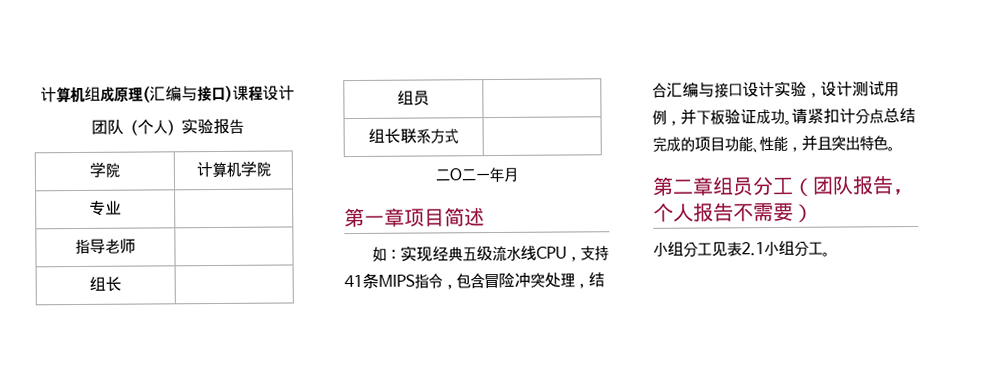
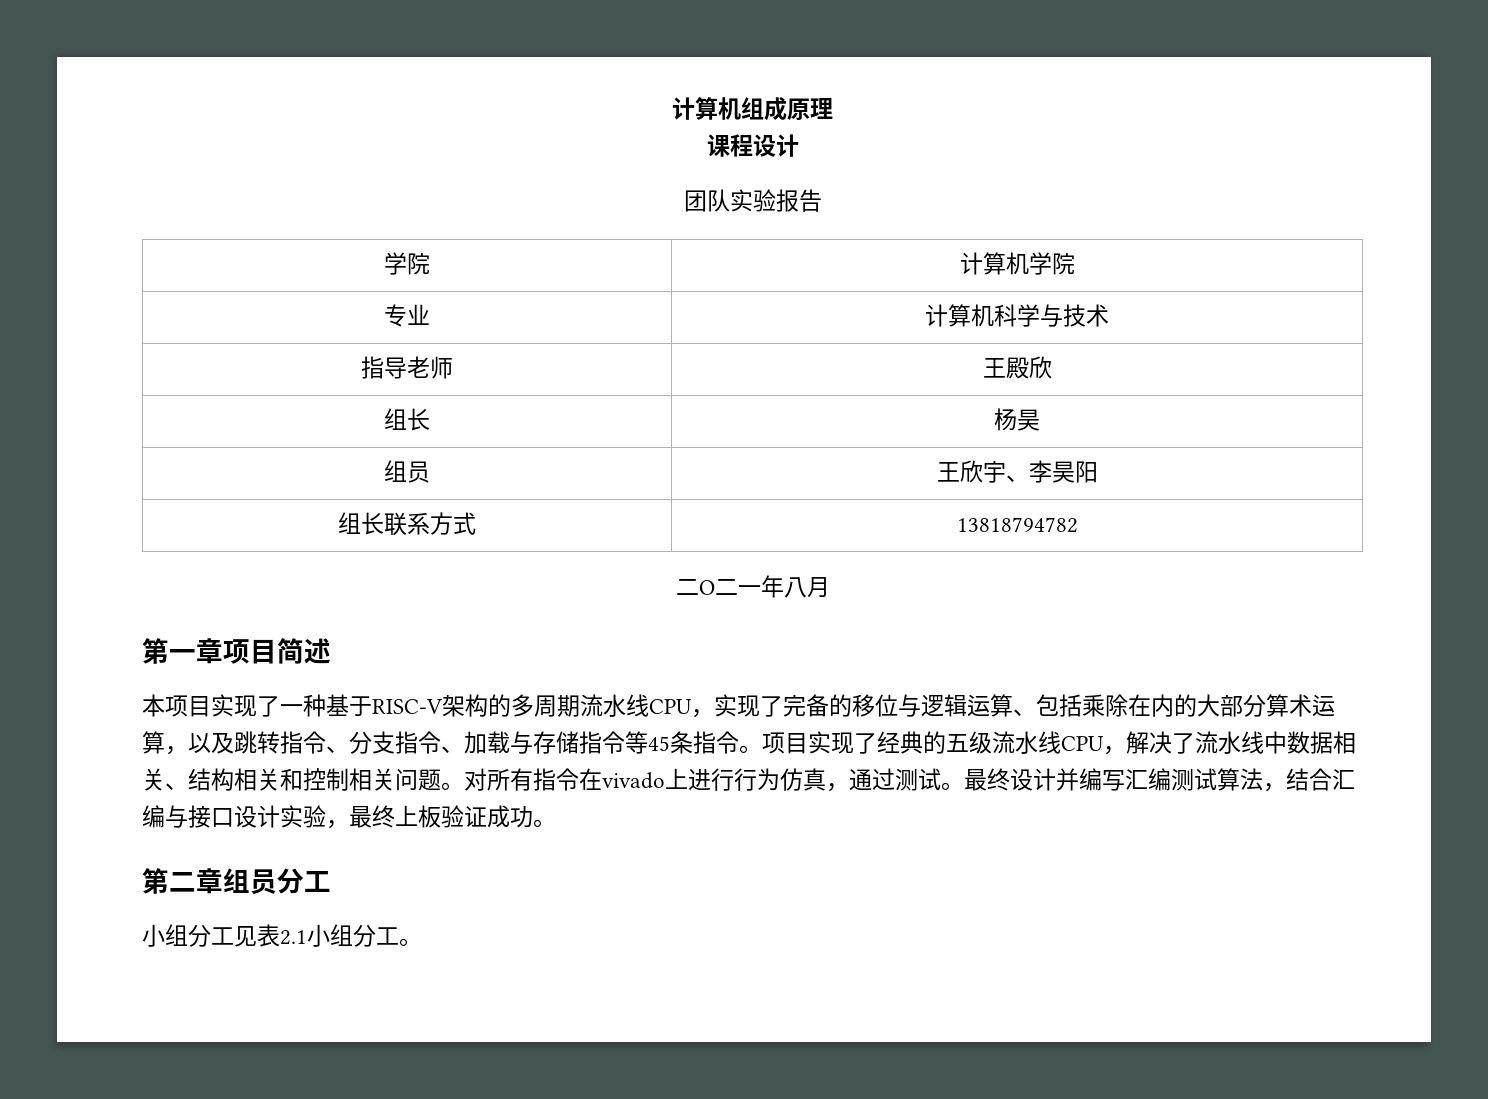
- 计算机组成原理(汇编与接口)课程设计
+ 计算机组成原理
+ 课程设计
- 团队（个人）实验报告
+ 团队实验报告
- 专业 |
+ 专业 | 计算机科学与技术
- 指导老师 |
+ 指导老师 | 王殿欣
- 组长 |
+ 组长 | 杨昊
- 组员 |
+ 组员 | 王欣宇、李昊阳
- 组长联系方式 |
+ 组长联系方式 | 13818794782
- 二O二一年月
+ 二O二一年八月
- 如：实现经典五级流水线CPU，支持41条MIPS指令，包含冒险冲突处理，结合汇编与接口设计实验，设计测试用例，并下板验证成功。请紧扣计分点总结完成的项目功能、性能，并且突出特色。
- 第二章组员分工（团队报告，个人报告不需要）
+ 本项目实现了一种基于RISC-V架构的多周期流水线CPU，实现了完备的移位与逻辑运算、包括乘除在内的大部分算术运算，以及跳转指令、分支指令、加载与存储指令等45条指令。项目实现了经典的五级流水线CPU，解决了流水线中数据相关、结构相关和控制相关问题。对所有指令在vivado上进行行为仿真，通过测试。最终设计并编写汇编测试算法，结合汇编与接口设计实验，最终上板验证成功。
+ 第二章组员分工

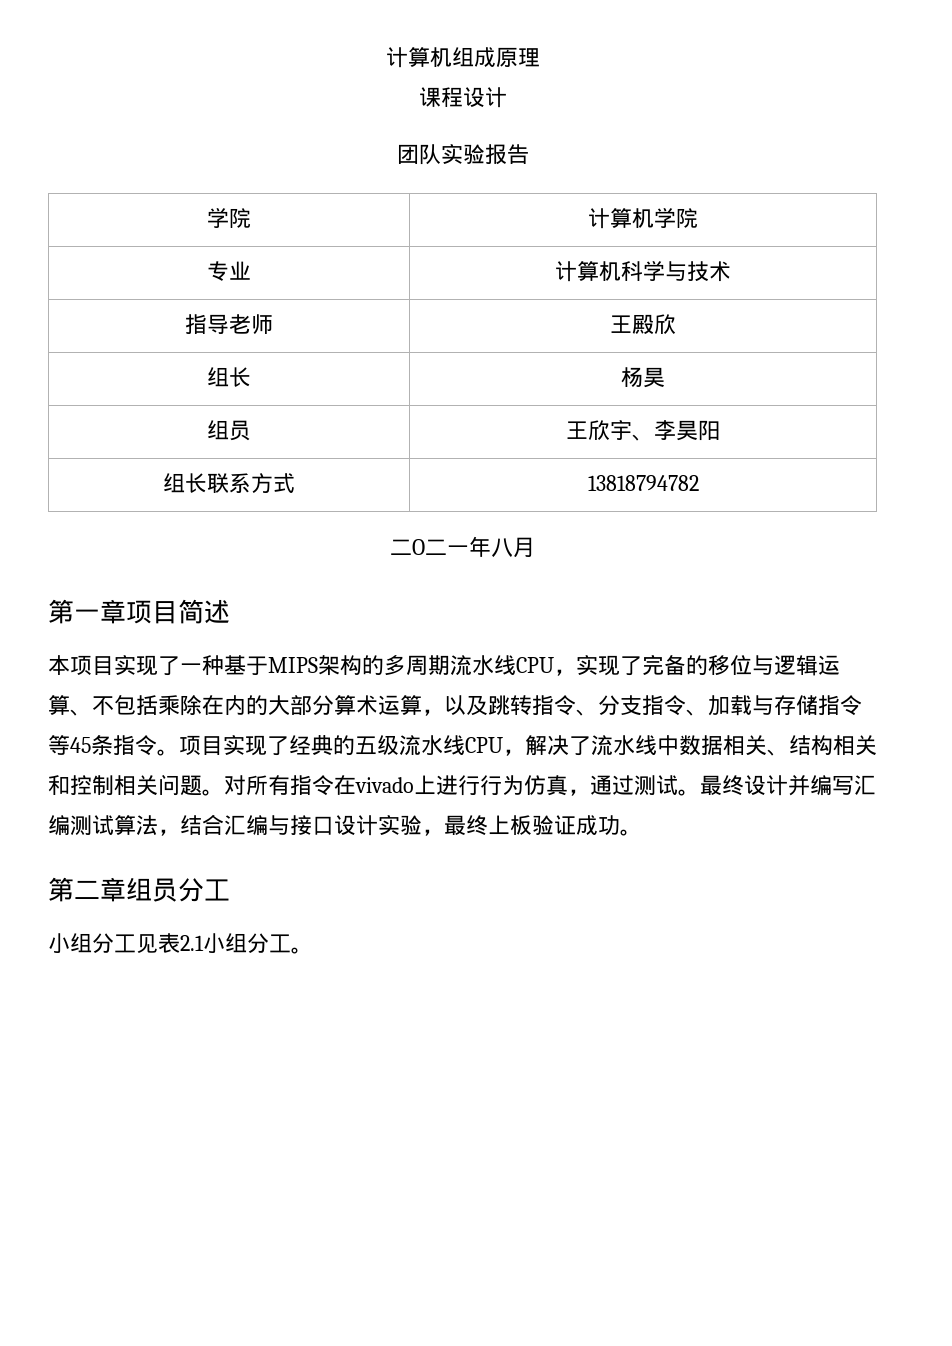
- 本项目实现了一种基于RISC-V架构的多周期流水线CPU，实现了完备的移位与逻辑运算、包括乘除在内的大部分算术运算，以及跳转指令、分支指令、加载与存储指令等45条指令。
+ 本项目实现了一种基于MIPS架构的多周期流水线CPU，实现了完备的移位与逻辑运算、不包括乘除在内的大部分算术运算，以及跳转指令、分支指令、加载与存储指令等45条指令。

